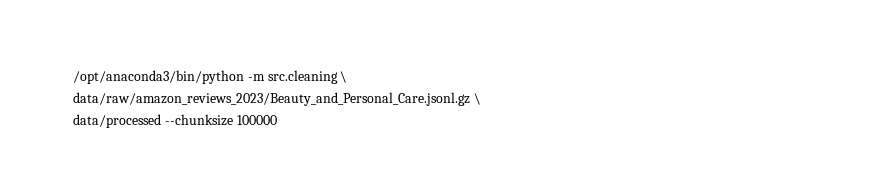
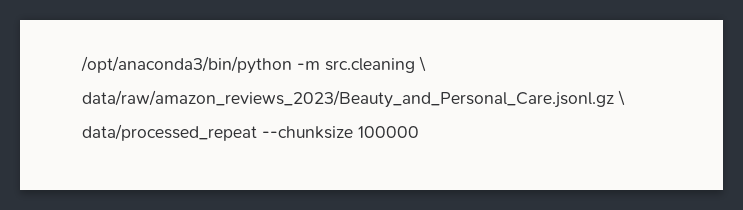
- data/processed --chunksize 100000
+ data/processed_repeat --chunksize 100000

